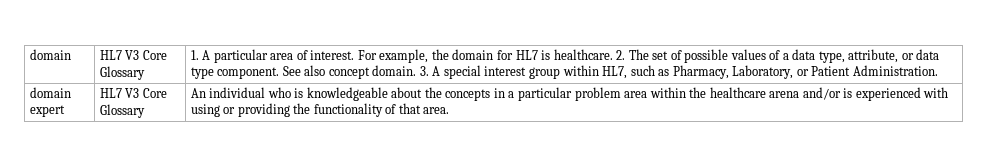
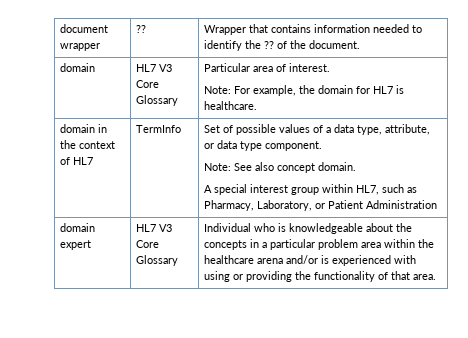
+ document wrapper | ?? | Wrapper that contains information needed to identify the ?? of the document.
- domain | HL7 V3 Core Glossary | 1. A particular area of interest. For example, the domain for HL7 is healthcare. 2. The set of possible values of a data type, attribute, or data type component. See also concept domain. 3. A special interest group within HL7, such as Pharmacy, Laboratory, or Patient Administration.
+ domain | HL7 V3 Core Glossary | Particular area of interest.
+ Note: For example, the domain for HL7 is healthcare.
+ domain in the context of HL7 | TermInfo | Set of possible values of a data type, attribute, or data type component.
+ Note: See also concept domain.
+ A special interest group within HL7, such as Pharmacy, Laboratory, or Patient Administration
- domain expert | HL7 V3 Core Glossary | An individual who is knowledgeable about the concepts in a particular problem area within the healthcare arena and/or is experienced with using or providing the functionality of that area.
+ domain expert | HL7 V3 Core Glossary | Individual who is knowledgeable about the concepts in a particular problem area within the healthcare arena and/or is experienced with using or providing the functionality of that area.

